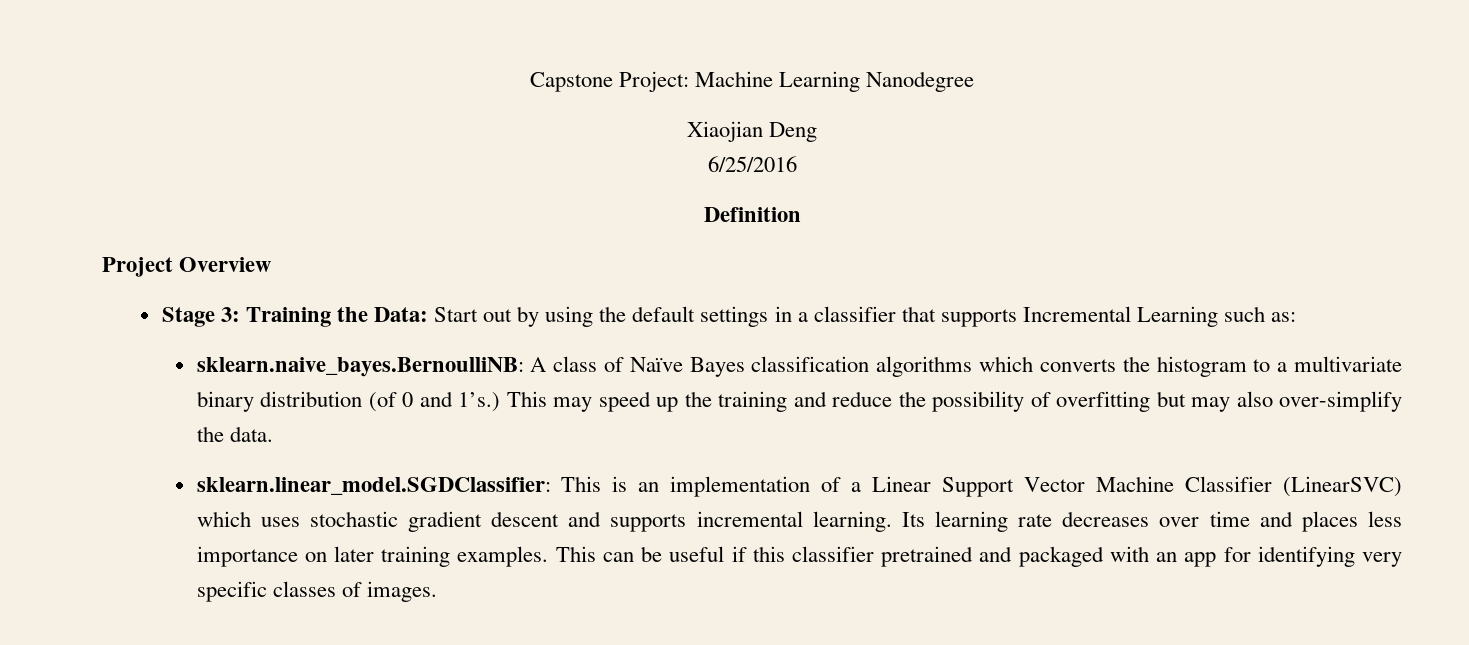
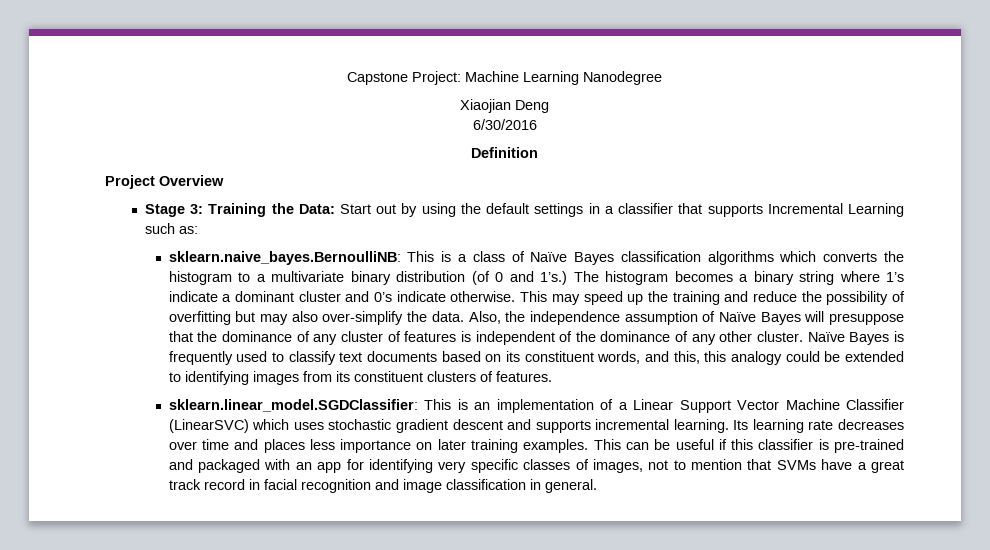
- 6/25/2016
+ 6/30/2016
- sklearn.naive_bayes.BernoulliNB: A class of Naïve Bayes classification algorithms which converts the histogram to a multivariate binary distribution (of 0 and 1’s.)
+ sklearn.naive_bayes.BernoulliNB: This is a class of Naïve Bayes classification algorithms which converts the histogram to a multivariate binary distribution (of 0 and 1’s.)
+ The histogram becomes a binary string where 1’s indicate a dominant cluster and 0’s indicate otherwise.
+ Also, the independence assumption of Naïve Bayes will presuppose that the dominance of any cluster of features is independent of the dominance of any other cluster. Naïve Bayes is frequently used to classify text documents based on its constituent words, and this, this analogy could be extended to identifying images from its constituent clusters of features.
- This can be useful if this classifier pretrained and packaged with an app for identifying very specific classes of images.
+ This can be useful if this classifier is pre-trained and packaged with an app for identifying very specific classes of images, not to mention that SVMs have a great track record in facial recognition and image classification in general.

